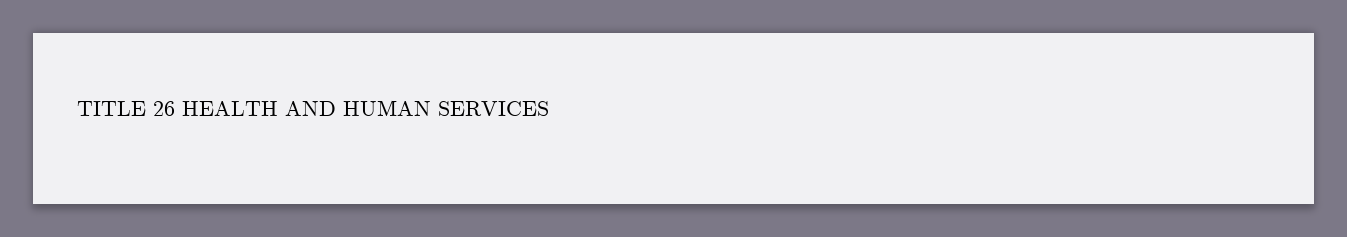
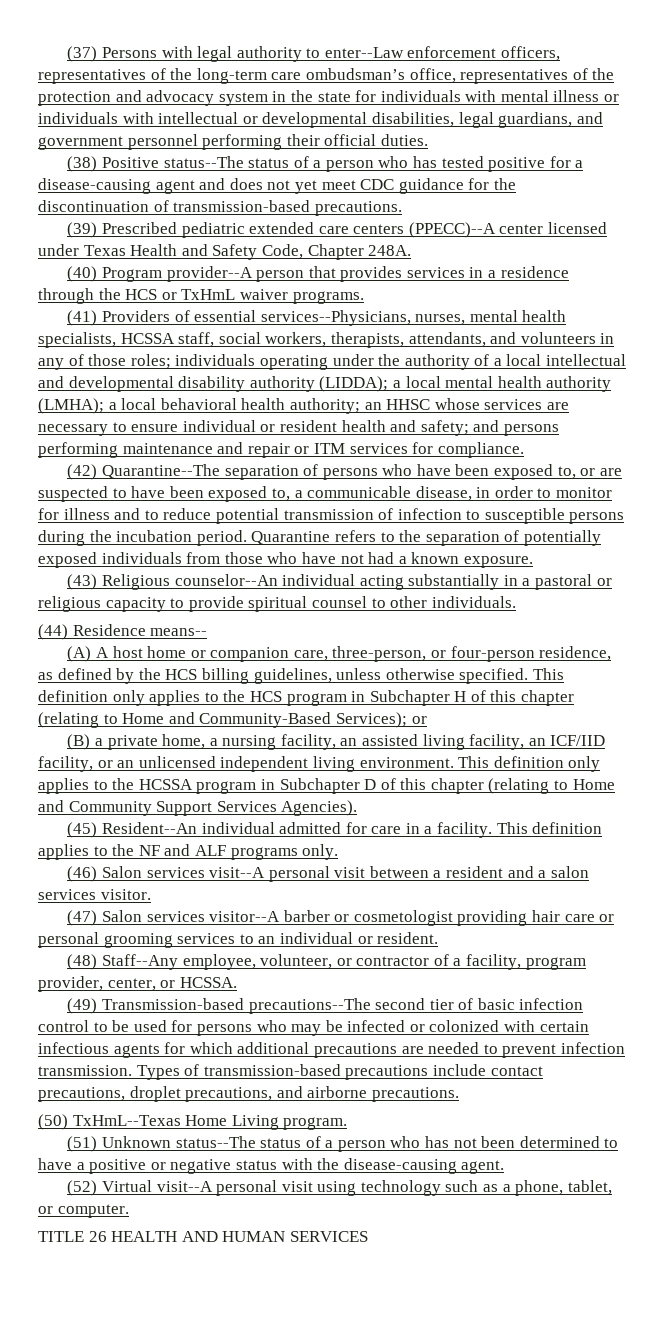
+ (37) Persons with legal authority to enter--Law enforcement officers, representatives of the long-term care ombudsman’s office, representatives of the protection and advocacy system in the state for individuals with mental illness or individuals with intellectual or developmental disabilities, legal guardians, and government personnel performing their official duties.
+ (38) Positive status--The status of a person who has tested positive for a disease-causing agent and does not yet meet CDC guidance for the discontinuation of transmission-based precautions.
+ (39) Prescribed pediatric extended care centers (PPECC)--A center licensed under Texas Health and Safety Code, Chapter 248A.
+ (40) Program provider--A person that provides services in a residence through the HCS or TxHmL waiver programs.
+ (41) Providers of essential services--Physicians, nurses, mental health specialists, HCSSA staff, social workers, therapists, attendants, and volunteers in any of those roles; individuals operating under the authority of a local intellectual and developmental disability authority (LIDDA); a local mental health authority (LMHA); a local behavioral health authority; an HHSC whose services are necessary to ensure individual or resident health and safety; and persons performing maintenance and repair or ITM services for compliance.
+ (42) Quarantine--The separation of persons who have been exposed to, or are suspected to have been exposed to, a communicable disease, in order to monitor for illness and to reduce potential transmission of infection to susceptible persons during the incubation period. Quarantine refers to the separation of potentially exposed individuals from those who have not had a known exposure.
+ (43) Religious counselor--An individual acting substantially in a pastoral or religious capacity to provide spiritual counsel to other individuals.
+ (44) Residence means--
+ (A) A host home or companion care, three-person, or four-person residence, as defined by the HCS billing guidelines, unless otherwise specified. This definition only applies to the HCS program in Subchapter H of this chapter (relating to Home and Community-Based Services); or
+ (B) a private home, a nursing facility, an assisted living facility, an ICF/IID facility, or an unlicensed independent living environment. This definition only applies to the HCSSA program in Subchapter D of this chapter (relating to Home and Community Support Services Agencies).
+ (45) Resident--An individual admitted for care in a facility. This definition applies to the NF and ALF programs only.
+ (46) Salon services visit--A personal visit between a resident and a salon services visitor.
+ (47) Salon services visitor--A barber or cosmetologist providing hair care or personal grooming services to an individual or resident.
+ (48) Staff--Any employee, volunteer, or contractor of a facility, program provider, center, or HCSSA.
+ (49) Transmission-based precautions--The second tier of basic infection control to be used for persons who may be infected or colonized with certain infectious agents for which additional precautions are needed to prevent infection transmission. Types of transmission-based precautions include contact precautions, droplet precautions, and airborne precautions.
+ (50) TxHmL--Texas Home Living program.
+ (51) Unknown status--The status of a person who has not been determined to have a positive or negative status with the disease-causing agent.
+ (52) Virtual visit--A personal visit using technology such as a phone, tablet, or computer.

